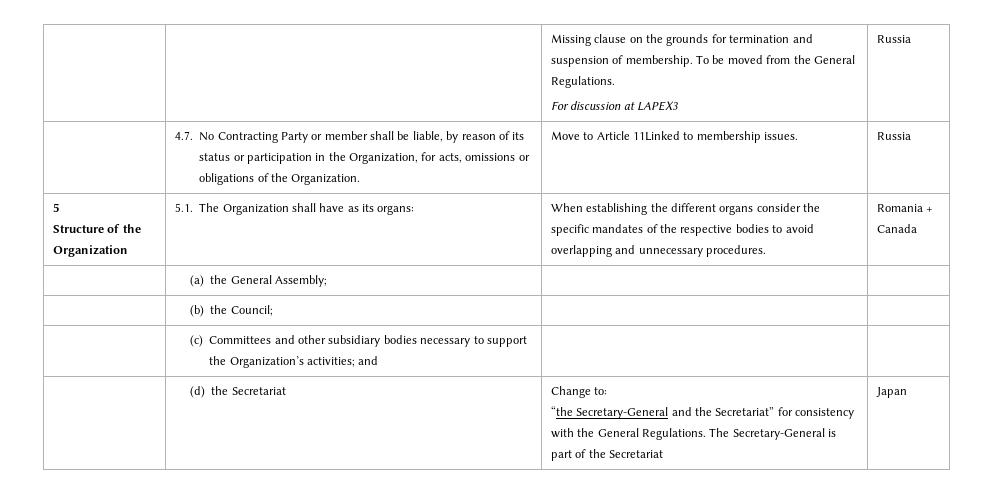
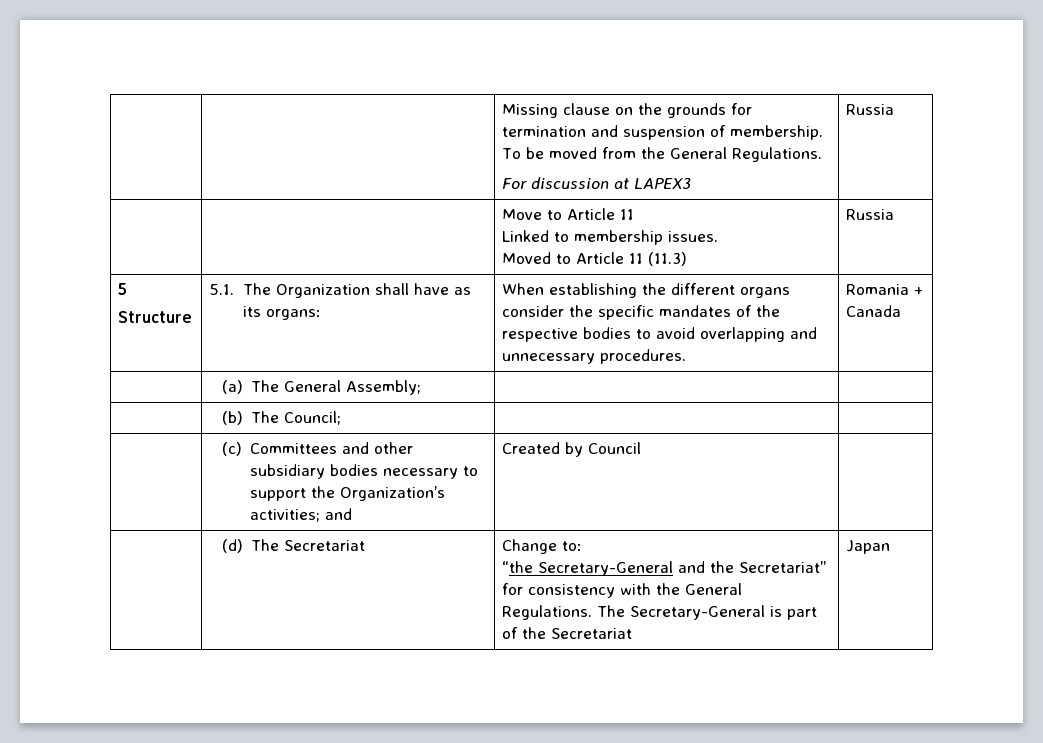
- | 4.7. No Contracting Party or member shall be liable, by reason of its status or participation in the Organization, for acts, omissions or obligations of the Organization. | Move to Article 11Linked to membership issues. | Russia
+ | | Move to Article 11
+ Linked to membership issues.
+ Moved to Article 11 (11.3) | Russia
  5
- Structure of the Organization | 5.1. The Organization shall have as its organs: | When establishing the different organs consider the specific mandates of the respective bodies to avoid overlapping and unnecessary procedures. | Romania + Canada
+ Structure | 5.1. The Organization shall have as its organs: | When establishing the different organs consider the specific mandates of the respective bodies to avoid overlapping and unnecessary procedures. | Romania + Canada
- | (a) the General Assembly; | |
+ | (a) The General Assembly; | |
- | (b) the Council; | |
+ | (b) The Council; | |
- | (c) Committees and other subsidiary bodies necessary to support the Organization’s activities; and | |
+ | (c) Committees and other subsidiary bodies necessary to support the Organization’s activities; and | Created by Council |
- | (d) the Secretariat | Change to:
+ | (d) The Secretariat | Change to:

